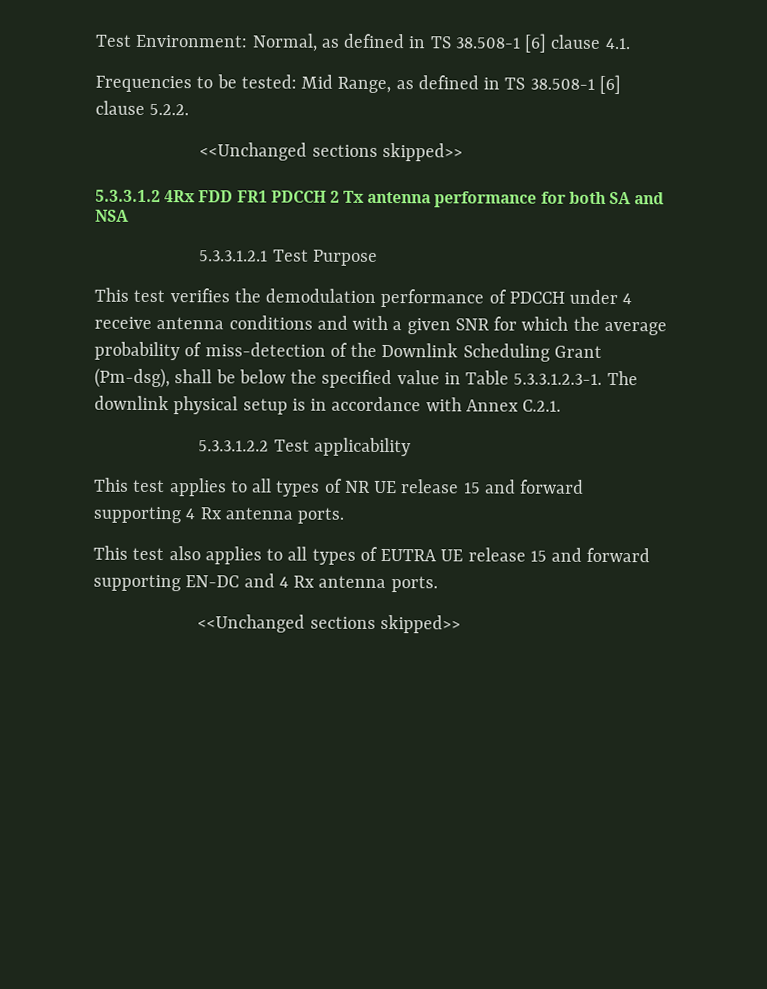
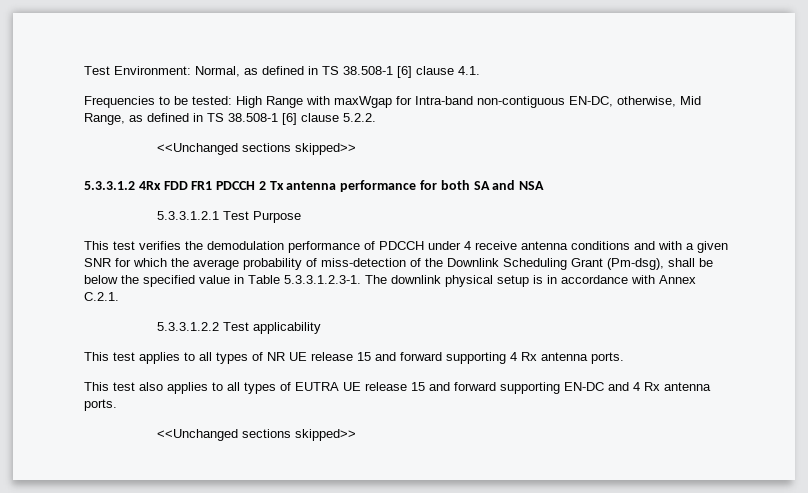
- Frequencies to be tested: Mid Range, as defined in TS 38.508-1 [6] clause 5.2.2.
+ Frequencies to be tested: High Range with maxWgap for Intra-band non-contiguous EN-DC, otherwise, Mid Range, as defined in TS 38.508-1 [6] clause 5.2.2.

